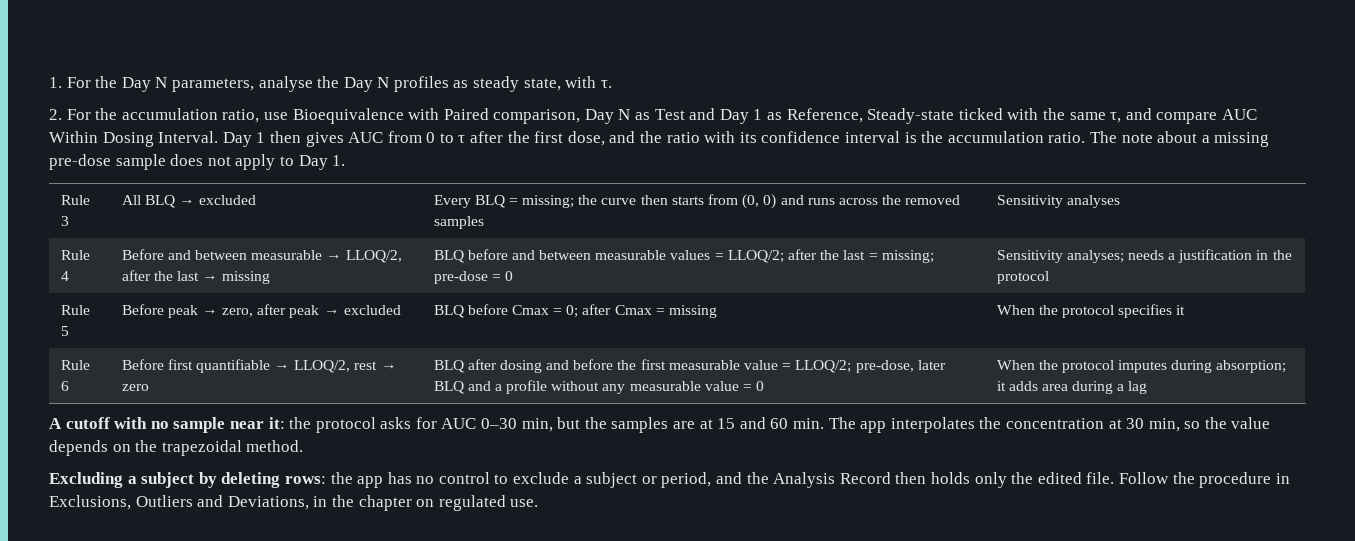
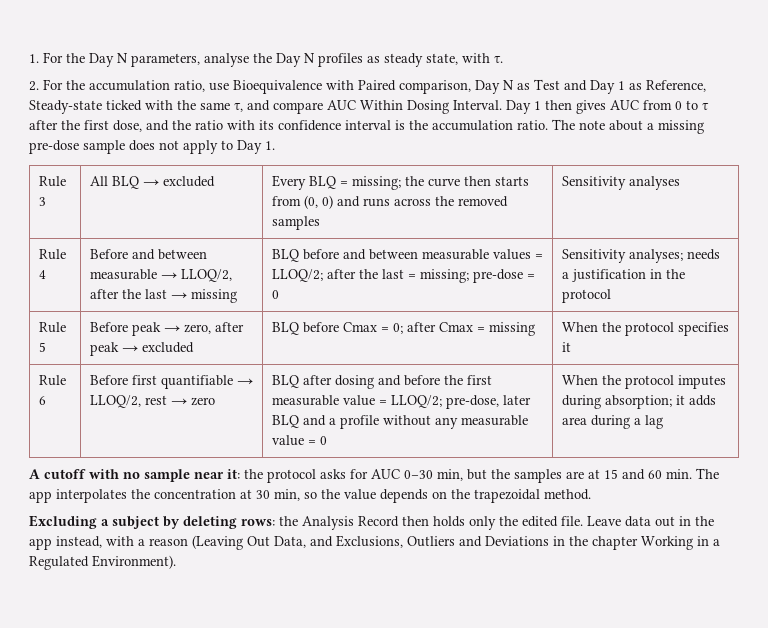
- Excluding a subject by deleting rows: the app has no control to exclude a subject or period, and the Analysis Record then holds only the edited file.
+ Excluding a subject by deleting rows: the Analysis Record then holds only the edited file.
- Follow the procedure in Exclusions, Outliers and Deviations, in the chapter on regulated use.
+ Leave data out in the app instead, with a reason (Leaving Out Data, and Exclusions, Outliers and Deviations in the chapter Working in a Regulated Environment).

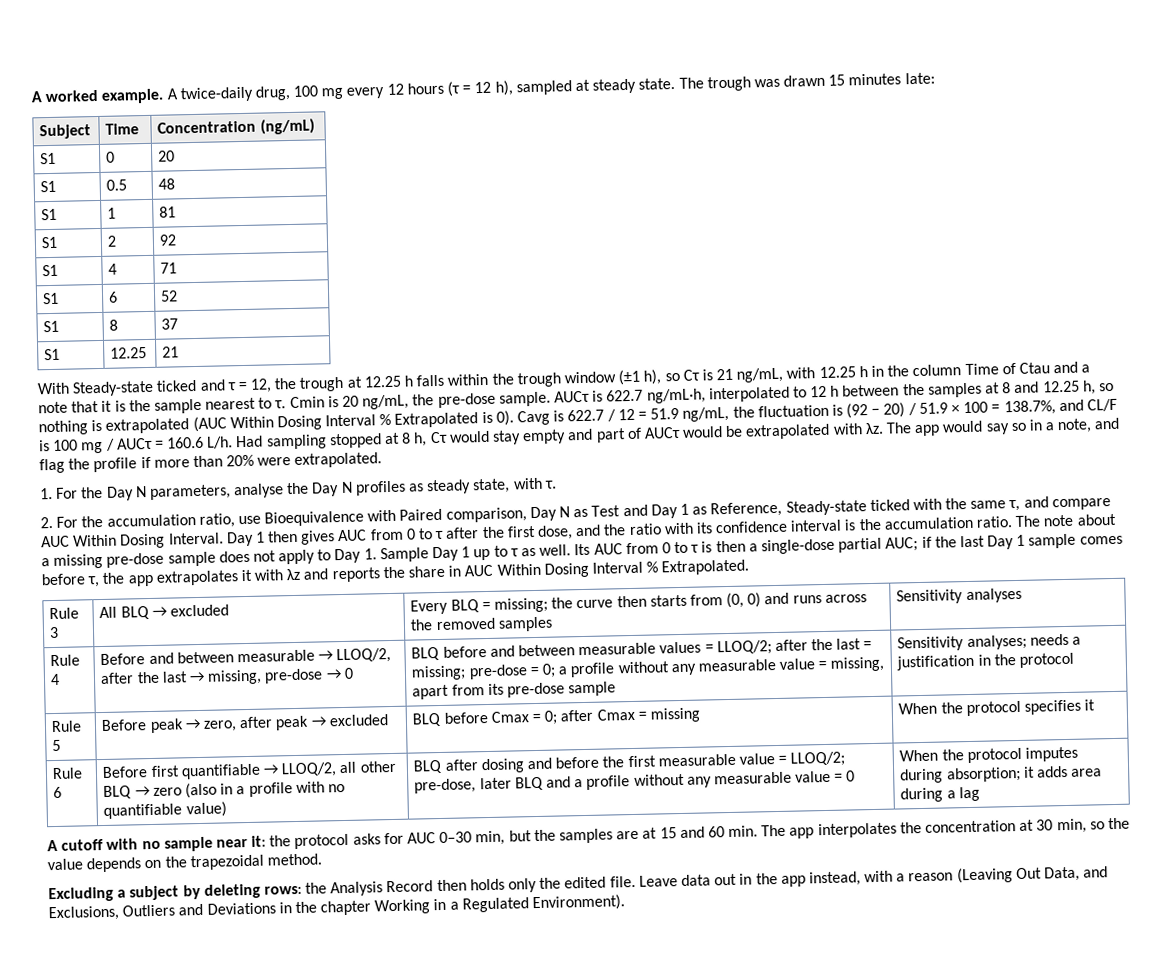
+ A worked example. A twice-daily drug, 100 mg every 12 hours (τ = 12 h), sampled at steady state. The trough was drawn 15 minutes late:
+ Subject | Time | Concentration (ng/mL)
+ S1 | 0 | 20
+ S1 | 0.5 | 48
+ S1 | 1 | 81
+ S1 | 2 | 92
+ S1 | 4 | 71
+ S1 | 6 | 52
+ S1 | 8 | 37
+ S1 | 12.25 | 21
+ With Steady-state ticked and τ = 12, the trough at 12.25 h falls within the trough window (±1 h), so Cτ is 21 ng/mL, with 12.25 h in the column Time of Ctau and a note that it is the sample nearest to τ. Cmin is 20 ng/mL, the pre-dose sample. AUCτ is 622.7 ng/mL·h, interpolated to 12 h between the samples at 8 and 12.25 h, so nothing is extrapolated (AUC Within Dosing Interval % Extrapolated is 0). Cavg is 622.7 / 12 = 51.9 ng/mL, the fluctuation is (92 − 20) / 51.9 × 100 = 138.7%, and CL/F is 100 mg / AUCτ = 160.6 L/h. Had sampling stopped at 8 h, Cτ would stay empty and part of AUCτ would be extrapolated with λz. The app would say so in a note, and flag the profile if more than 20% were extrapolated.
- The note about a missing pre-dose sample does not apply to Day 1.
+ The note about a missing pre-dose sample does not apply to Day 1. Sample Day 1 up to τ as well. Its AUC from 0 to τ is then a single-dose partial AUC; if the last Day 1 sample comes before τ, the app extrapolates it with λz and reports the share in AUC Within Dosing Interval % Extrapolated.
- Before and between measurable → LLOQ/2, after the last → missing
+ Before and between measurable → LLOQ/2, after the last → missing, pre-dose → 0
- BLQ before and between measurable values = LLOQ/2; after the last = missing; pre-dose = 0
+ BLQ before and between measurable values = LLOQ/2; after the last = missing; pre-dose = 0; a profile without any measurable value = missing, apart from its pre-dose sample
- Before first quantifiable → LLOQ/2, rest → zero
+ Before first quantifiable → LLOQ/2, all other BLQ → zero (also in a profile with no quantifiable value)

